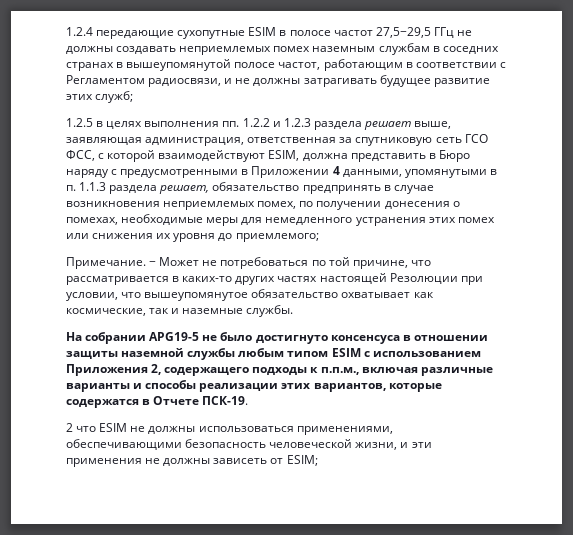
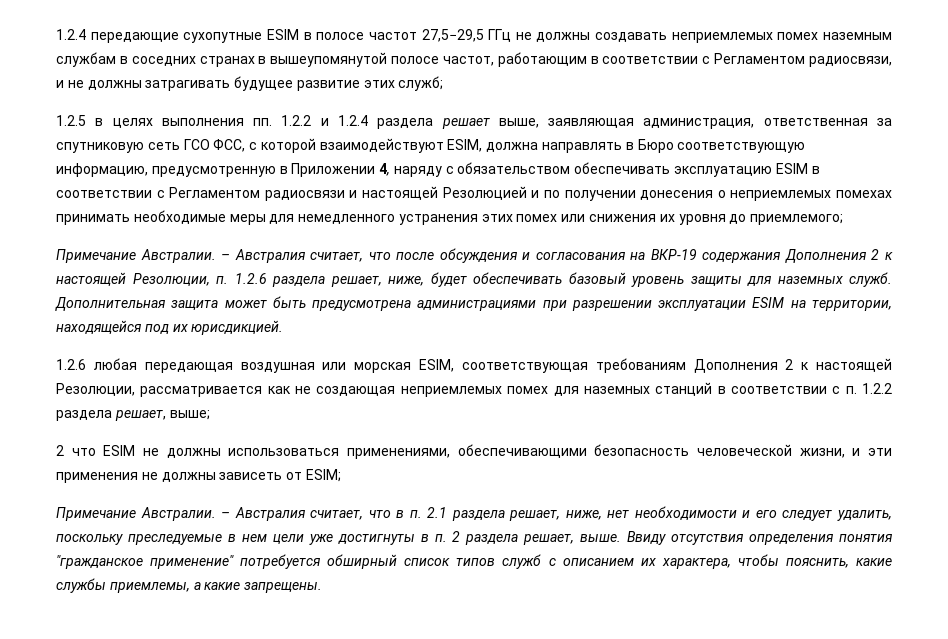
- 1.2.5 в целях выполнения пп. 1.2.2 и 1.2.3 раздела решает выше, заявляющая администрация, ответственная за спутниковую сеть ГСО ФСС, с которой взаимодействуют ESIM, должна представить в Бюро наряду с предусмотренными в Приложении 4 данными, упомянутыми в п. 1.1.3 раздела решает, обязательство предпринять в случае возникновения неприемлемых помех, по получении донесения о помехах, необходимые меры для немедленного устранения этих помех или снижения их уровня до приемлемого;
+ 1.2.5 в целях выполнения пп. 1.2.2 и 1.2.4 раздела решает выше, заявляющая администрация, ответственная за спутниковую сеть ГСО ФСС, с которой взаимодействуют ESIM, должна направлять в Бюро соответствующую информацию, предусмотренную в Приложении 4, наряду с обязательством обеспечивать эксплуатацию ESIM в соответствии с Регламентом радиосвязи и настоящей Резолюцией и по получении донесения о неприемлемых помехах принимать необходимые меры для немедленного устранения этих помех или снижения их уровня до приемлемого;
- Примечание. − Может не потребоваться по той причине, что рассматривается в каких-то других частях настоящей Резолюции при условии, что вышеупомянутое обязательство охватывает как космические, так и наземные службы.
- На собрании APG19-5 не было достигнуто консенсуса в отношении защиты наземной службы любым типом ESIM с использованием Приложения 2, содержащего подходы к п.п.м., включая различные варианты и способы реализации этих вариантов, которые содержатся в Отчете ПСК-19.
+ Примечание Австралии. – Австралия считает, что после обсуждения и согласования на ВКР-19 содержания Дополнения 2 к настоящей Резолюции, п. 1.2.6 раздела решает, ниже, будет обеспечивать базовый уровень защиты для наземных служб. Дополнительная защита может быть предусмотрена администрациями при разрешении эксплуатации ESIM на территории, находящейся под их юрисдикцией.
+ 1.2.6 любая передающая воздушная или морская ESIM, соответствующая требованиям Дополнения 2 к настоящей Резолюции, рассматривается как не создающая неприемлемых помех для наземных станций в соответствии с п. 1.2.2 раздела решает, выше;
+ Примечание Австралии. – Австралия считает, что в п. 2.1 раздела решает, ниже, нет необходимости и его следует удалить, поскольку преследуемые в нем цели уже достигнуты в п. 2 раздела решает, выше. Ввиду отсутствия определения понятия "гражданское применение" потребуется обширный список типов служб с описанием их характера, чтобы пояснить, какие службы приемлемы, а какие запрещены.

